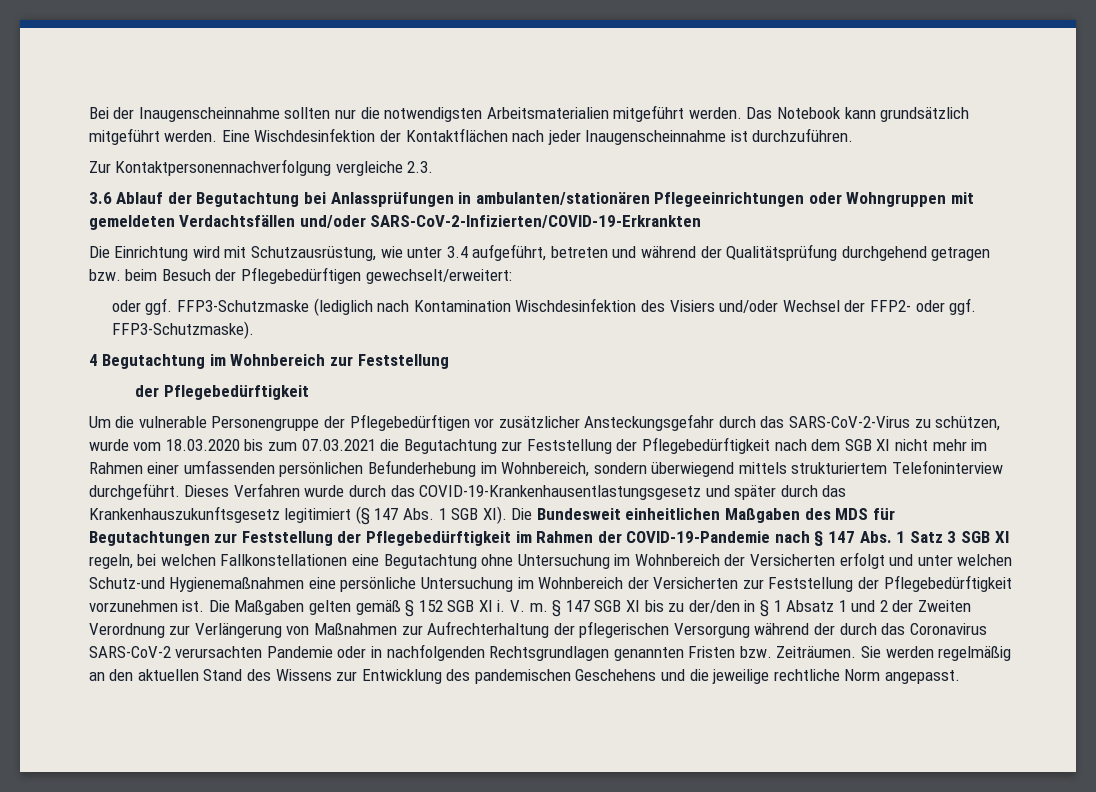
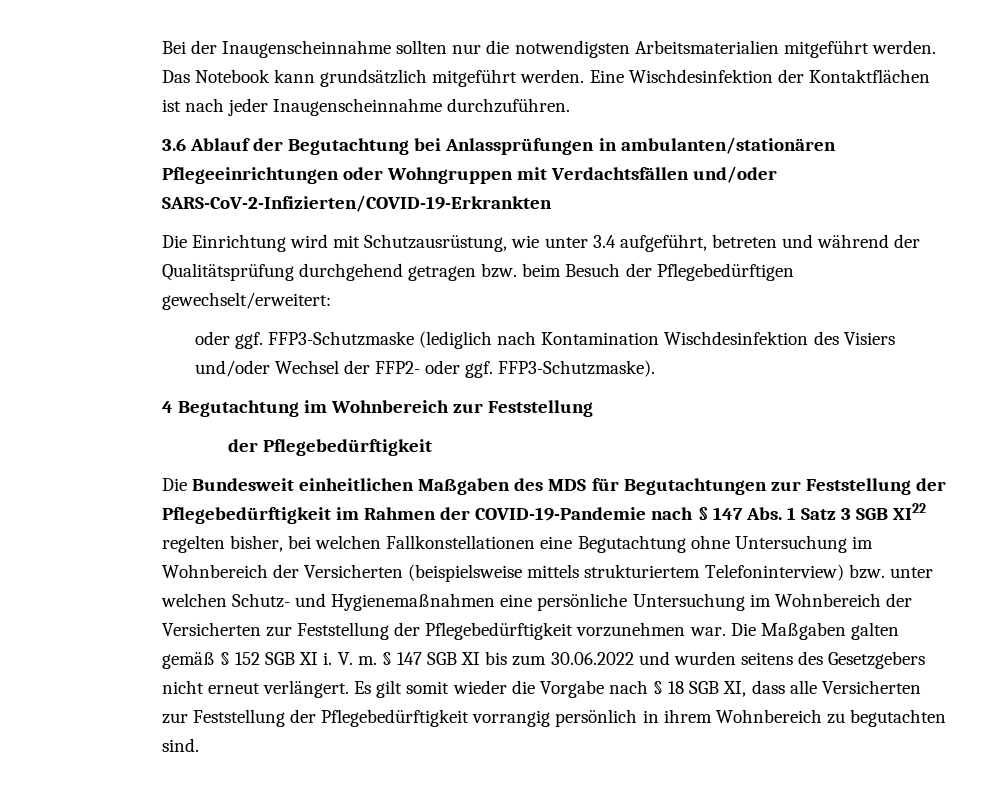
- Eine Wischdesinfektion der Kontaktflächen nach jeder Inaugenscheinnahme ist durchzuführen.
+ Eine Wischdesinfektion der Kontaktflächen ist nach jeder Inaugenscheinnahme durchzuführen.
- Zur Kontaktpersonennachverfolgung vergleiche 2.3.
- 3.6 Ablauf der Begutachtung bei Anlassprüfungen in ambulanten/stationären Pflegeeinrichtungen oder Wohngruppen mit gemeldeten Verdachtsfällen und/oder SARS-CoV-2-Infizierten/COVID-19-Erkrankten
+ 3.6 Ablauf der Begutachtung bei Anlassprüfungen in ambulanten/stationären Pflegeeinrichtungen oder Wohngruppen mit Verdachtsfällen und/oder SARS-CoV-2-Infizierten/COVID-19-Erkrankten
- Um die vulnerable Personengruppe der Pflegebedürftigen vor zusätzlicher Ansteckungsgefahr durch das SARS-CoV-2-Virus zu schützen, wurde vom 18.03.2020 bis zum 07.03.2021 die Begutachtung zur Feststellung der Pflegebedürftigkeit nach dem SGB XI nicht mehr im Rahmen einer umfassenden persönlichen Befunderhebung im Wohnbereich, sondern überwiegend mittels strukturiertem Telefoninterview durchgeführt. Dieses Verfahren wurde durch das COVID-19-Krankenhausentlastungsgesetz und später durch das Krankenhauszukunftsgesetz legitimiert (§ 147 Abs. 1 SGB XI). Die Bundesweit einheitlichen Maßgaben des MDS für Begutachtungen zur Feststellung der Pflegebedürftigkeit im Rahmen der COVID-19-Pandemie nach § 147 Abs. 1 Satz 3 SGB XI regeln, bei welchen Fallkonstellationen eine Begutachtung ohne Untersuchung im Wohnbereich der Versicherten erfolgt und unter welchen Schutz-und Hygienemaßnahmen eine persönliche Untersuchung im Wohnbereich der Versicherten zur Feststellung der Pflegebedürftigkeit vorzunehmen ist.
+ Die Bundesweit einheitlichen Maßgaben des MDS für Begutachtungen zur Feststellung der Pflegebedürftigkeit im Rahmen der COVID-19-Pandemie nach § 147 Abs. 1 Satz 3 SGB XI22 regelten bisher, bei welchen Fallkonstellationen eine Begutachtung ohne Untersuchung im Wohnbereich der Versicherten (beispielsweise mittels strukturiertem Telefoninterview) bzw. unter welchen Schutz- und Hygienemaßnahmen eine persönliche Untersuchung im Wohnbereich der Versicherten zur Feststellung der Pflegebedürftigkeit vorzunehmen war.
- Die Maßgaben gelten gemäß § 152 SGB XI i.
+ Die Maßgaben galten gemäß § 152 SGB XI i.
- § 147 SGB XI bis zu der/den in § 1 Absatz 1 und 2 der Zweiten Verordnung zur Verlängerung von Maßnahmen zur Aufrechterhaltung der pflegerischen Versorgung während der durch das Coronavirus SARS-CoV-2 verursachten Pandemie oder in nachfolgenden Rechtsgrundlagen genannten Fristen bzw. Zeiträumen. Sie werden regelmäßig an den aktuellen Stand des Wissens zur Entwicklung des pandemischen Geschehens und die jeweilige rechtliche Norm angepasst.
+ § 147 SGB XI bis zum 30.06.2022 und wurden seitens des Gesetzgebers nicht erneut verlängert. Es gilt somit wieder die Vorgabe nach § 18 SGB XI, dass alle Versicherten zur Feststellung der Pflegebedürftigkeit vorrangig persönlich in ihrem Wohnbereich zu begutachten sind.

